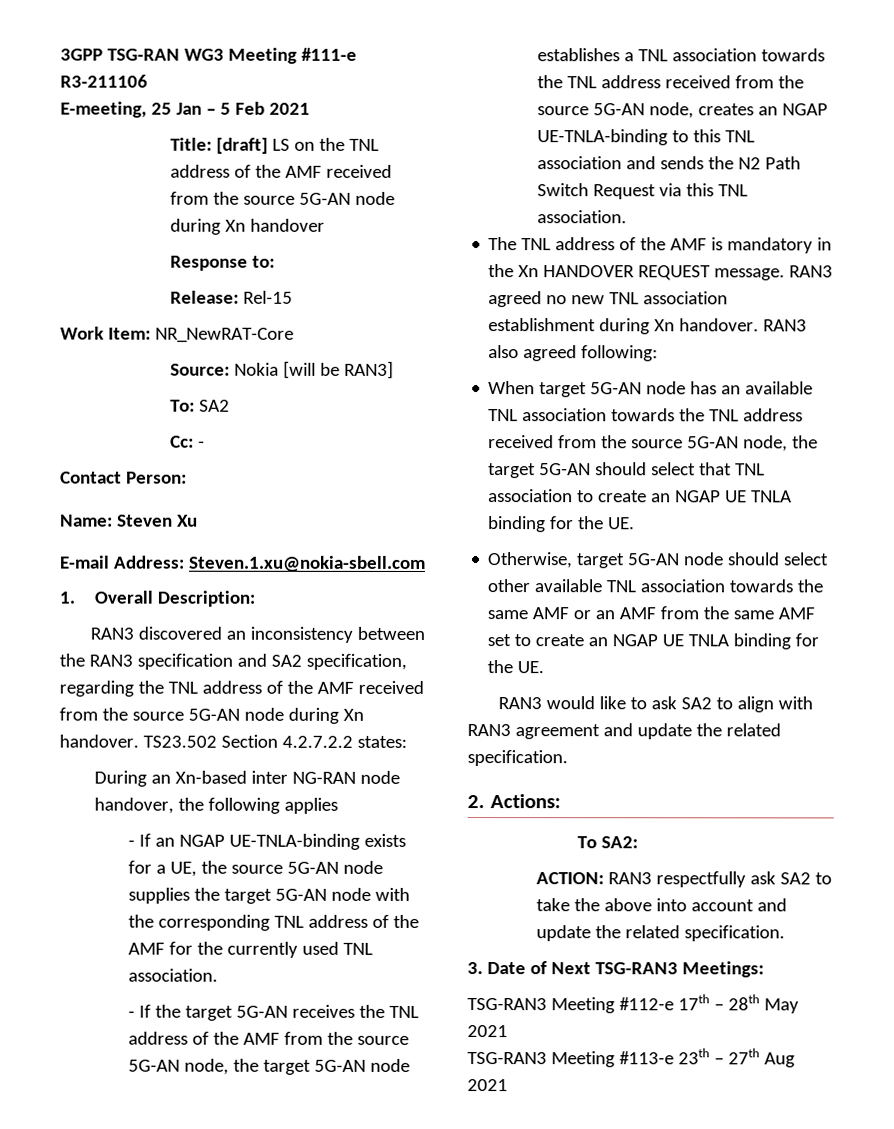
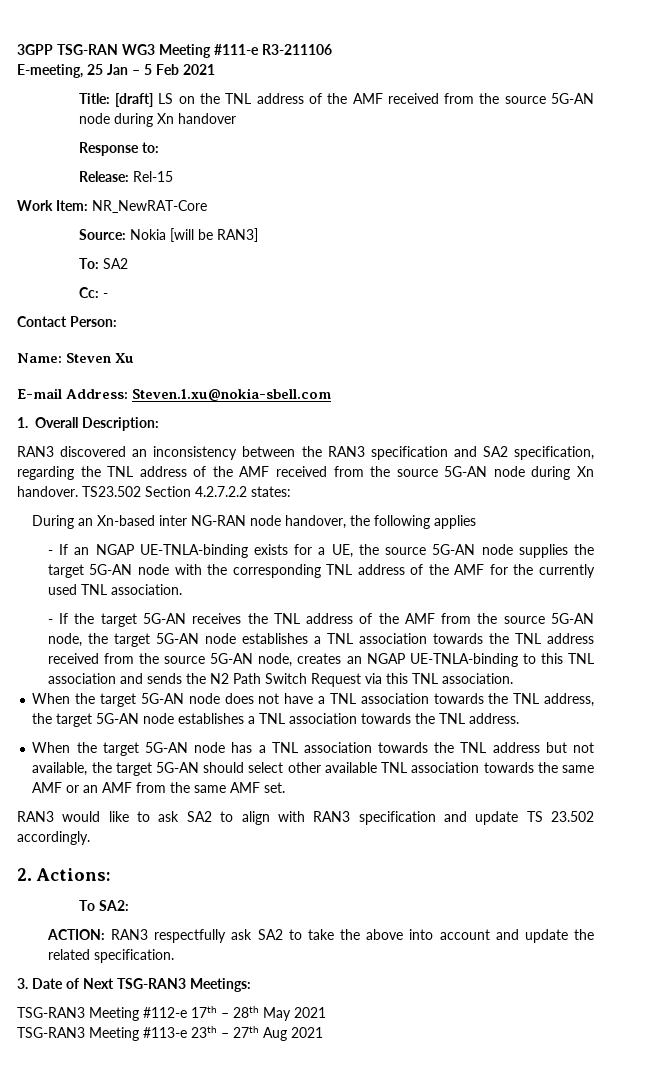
- The TNL address of the AMF is mandatory in the Xn HANDOVER REQUEST message. RAN3 agreed no new TNL association establishment during Xn handover. RAN3 also agreed following:
- When target 5G-AN node has an available TNL association towards the TNL address received from the source 5G-AN node, the target 5G-AN should select that TNL association to create an NGAP UE TNLA binding for the UE.
- Otherwise, target 5G-AN node should select other available TNL association towards the same AMF or an AMF from the same AMF set to create an NGAP UE TNLA binding for the UE.
+ When the target 5G-AN node does not have a TNL association towards the TNL address, the target 5G-AN node establishes a TNL association towards the TNL address.
+ When the target 5G-AN node has a TNL association towards the TNL address but not available, the target 5G-AN should select other available TNL association towards the same AMF or an AMF from the same AMF set.
- RAN3 would like to ask SA2 to align with RAN3 agreement and update the related specification.
+ RAN3 would like to ask SA2 to align with RAN3 specification and update TS 23.502 accordingly.

